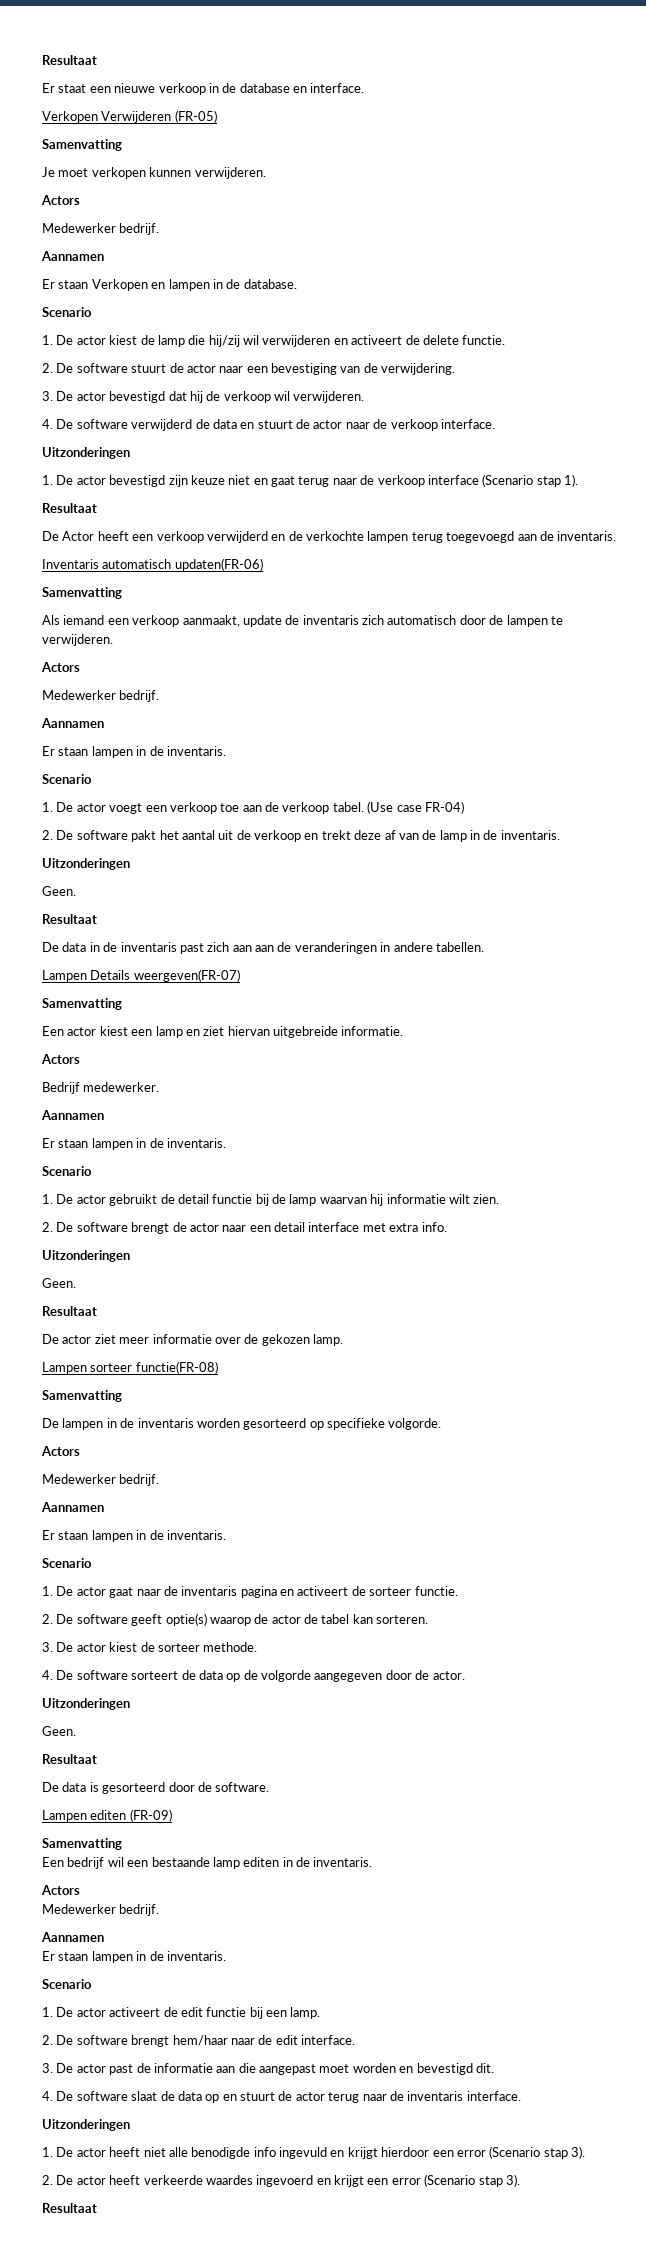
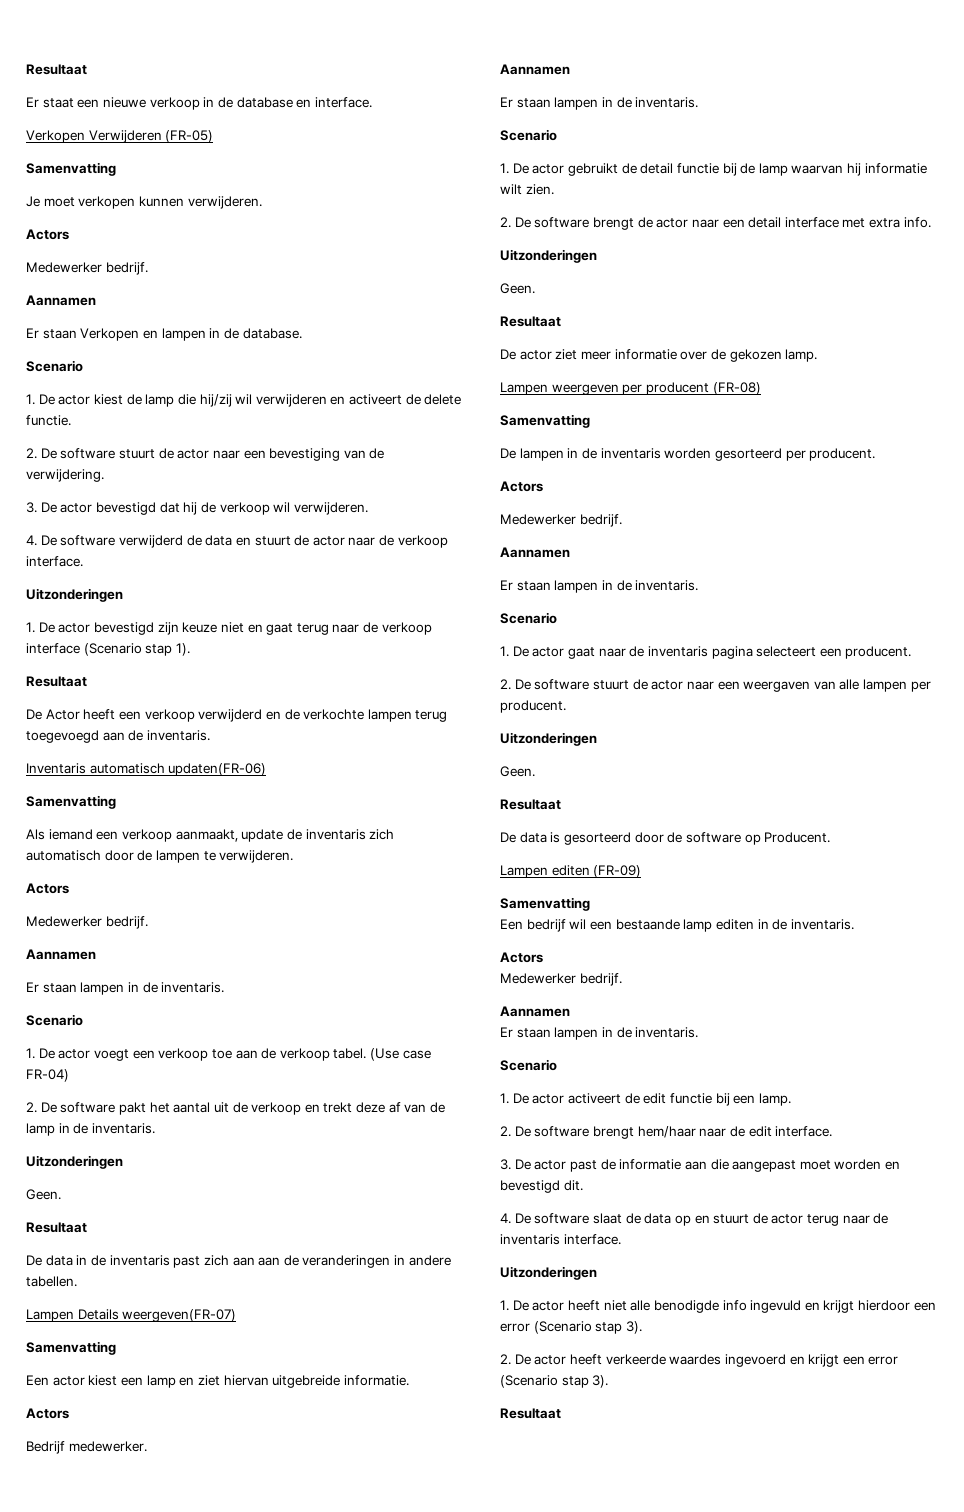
- Lampen sorteer functie(FR-08)
+ Lampen weergeven per producent (FR-08)
- De lampen in de inventaris worden gesorteerd op specifieke volgorde.
+ De lampen in de inventaris worden gesorteerd per producent.
- 1. De actor gaat naar de inventaris pagina en activeert de sorteer functie.
- 2. De software geeft optie(s) waarop de actor de tabel kan sorteren.
- 3. De actor kiest de sorteer methode.
- 4. De software sorteert de data op de volgorde aangegeven door de actor.
+ 1. De actor gaat naar de inventaris pagina selecteert een producent.
+ 2. De software stuurt de actor naar een weergaven van alle lampen per producent.
- De data is gesorteerd door de software.
+ De data is gesorteerd door de software op Producent.

